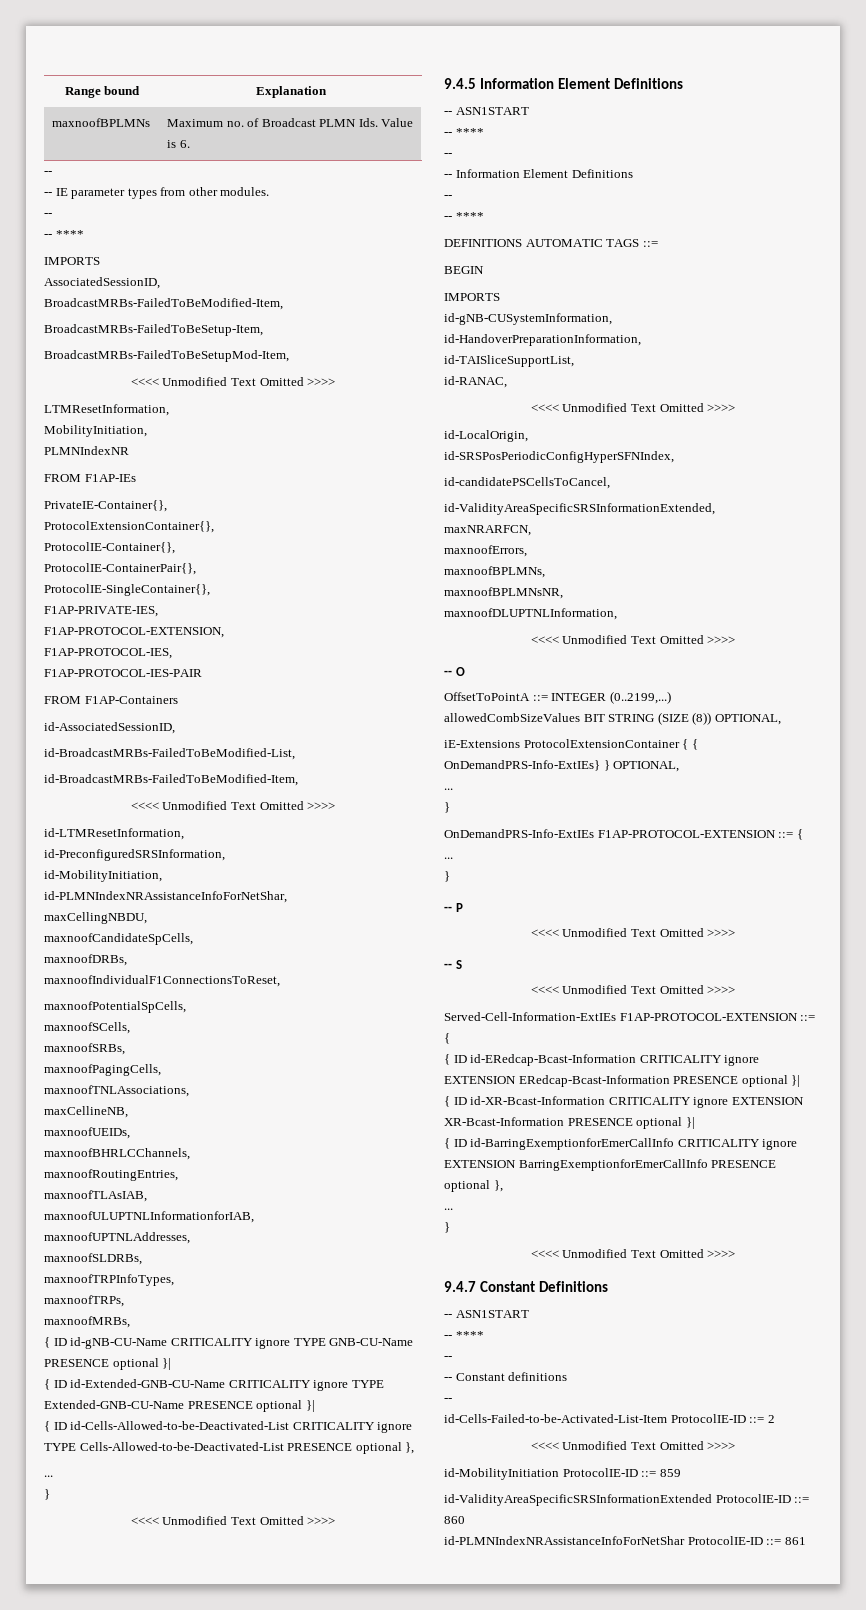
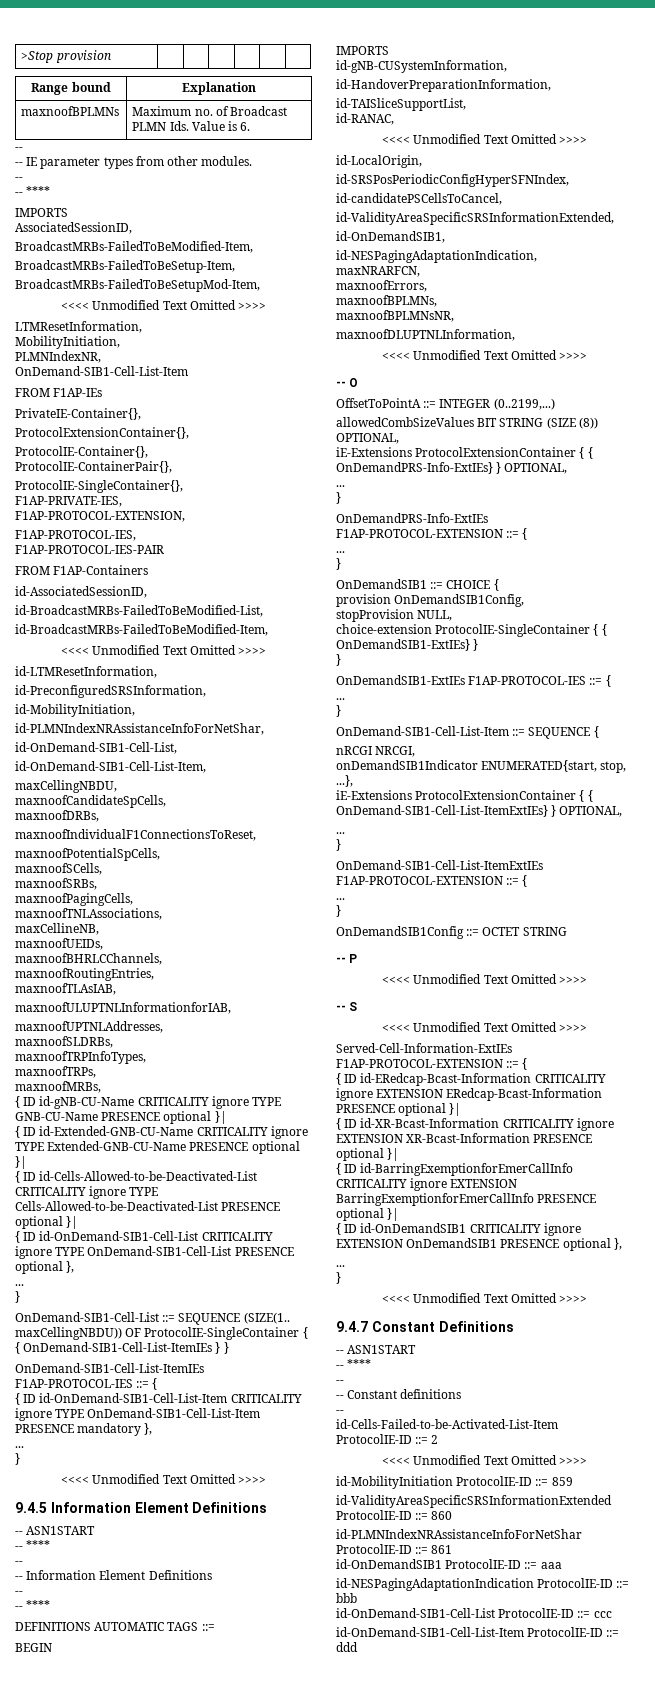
+ >Stop provision | | | | | |
- PLMNIndexNR
+ PLMNIndexNR,
+ OnDemand-SIB1-Cell-List-Item
+ id-OnDemand-SIB1-Cell-List,
+ id-OnDemand-SIB1-Cell-List-Item,
- { ID id-Cells-Allowed-to-be-Deactivated-List CRITICALITY ignore TYPE Cells-Allowed-to-be-Deactivated-List PRESENCE optional },
+ { ID id-Cells-Allowed-to-be-Deactivated-List CRITICALITY ignore TYPE Cells-Allowed-to-be-Deactivated-List PRESENCE optional }|
+ { ID id-OnDemand-SIB1-Cell-List CRITICALITY ignore TYPE OnDemand-SIB1-Cell-List PRESENCE optional },
+ ...
+ }
+ OnDemand-SIB1-Cell-List ::= SEQUENCE (SIZE(1.. maxCellingNBDU)) OF ProtocolIE-SingleContainer { { OnDemand-SIB1-Cell-List-ItemIEs } }
+ OnDemand-SIB1-Cell-List-ItemIEs F1AP-PROTOCOL-IES ::= {
+ { ID id-OnDemand-SIB1-Cell-List-Item CRITICALITY ignore TYPE OnDemand-SIB1-Cell-List-Item PRESENCE mandatory },
+ id-OnDemandSIB1,
+ id-NESPagingAdaptationIndication,
+ OnDemandSIB1 ::= CHOICE {
+ provision OnDemandSIB1Config,
+ stopProvision NULL,
+ choice-extension ProtocolIE-SingleContainer { { OnDemandSIB1-ExtIEs} }
+ }
+ OnDemandSIB1-ExtIEs F1AP-PROTOCOL-IES ::= {
+ ...
+ }
+ OnDemand-SIB1-Cell-List-Item ::= SEQUENCE {
+ nRCGI NRCGI,
+ onDemandSIB1Indicator ENUMERATED{start, stop, ...},
+ iE-Extensions ProtocolExtensionContainer { { OnDemand-SIB1-Cell-List-ItemExtIEs} } OPTIONAL,
+ ...
+ }
+ OnDemand-SIB1-Cell-List-ItemExtIEs F1AP-PROTOCOL-EXTENSION ::= {
+ ...
+ }
+ OnDemandSIB1Config ::= OCTET STRING
- { ID id-BarringExemptionforEmerCallInfo CRITICALITY ignore EXTENSION BarringExemptionforEmerCallInfo PRESENCE optional },
+ { ID id-BarringExemptionforEmerCallInfo CRITICALITY ignore EXTENSION BarringExemptionforEmerCallInfo PRESENCE optional }|
+ { ID id-OnDemandSIB1 CRITICALITY ignore EXTENSION OnDemandSIB1 PRESENCE optional },
+ id-OnDemandSIB1 ProtocolIE-ID ::= aaa
+ id-NESPagingAdaptationIndication ProtocolIE-ID ::= bbb
+ id-OnDemand-SIB1-Cell-List ProtocolIE-ID ::= ccc
+ id-OnDemand-SIB1-Cell-List-Item ProtocolIE-ID ::= ddd

